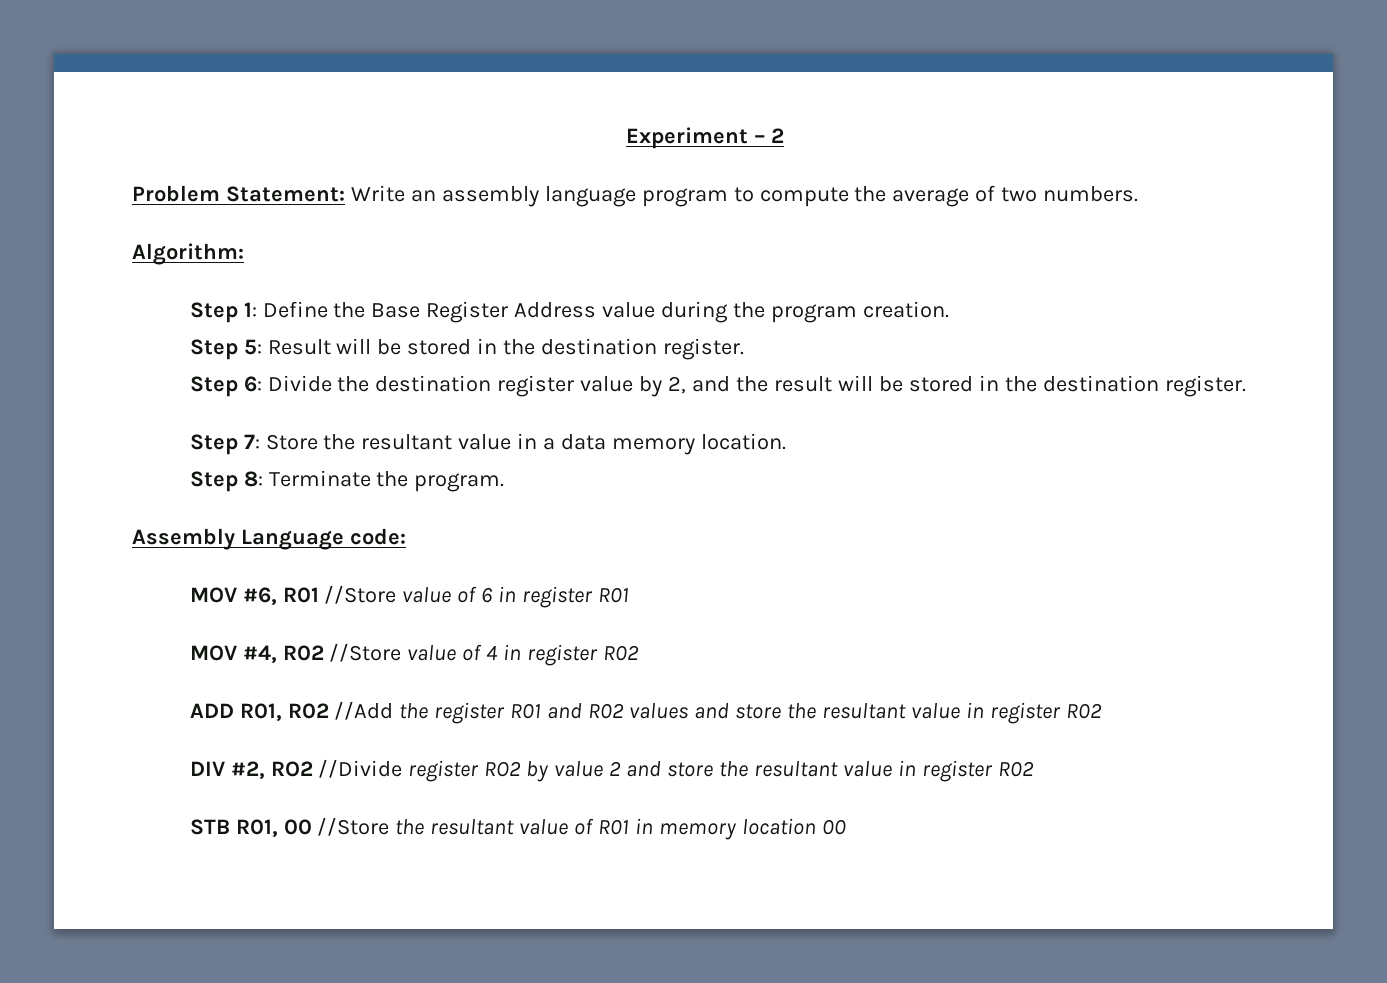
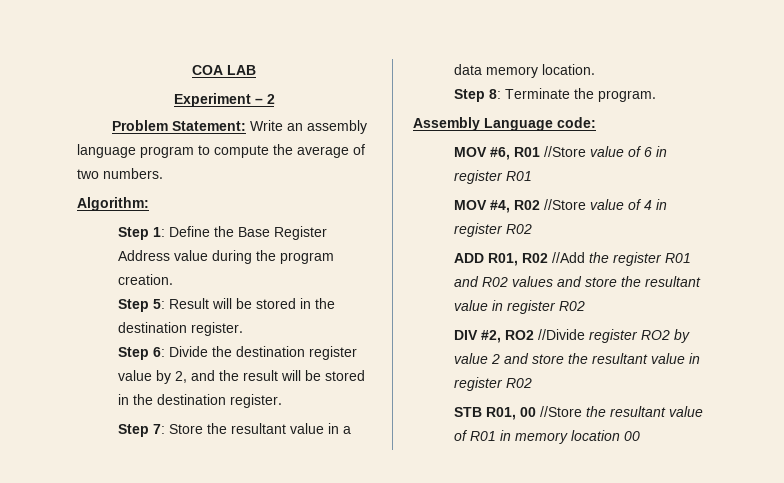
+ COA LAB

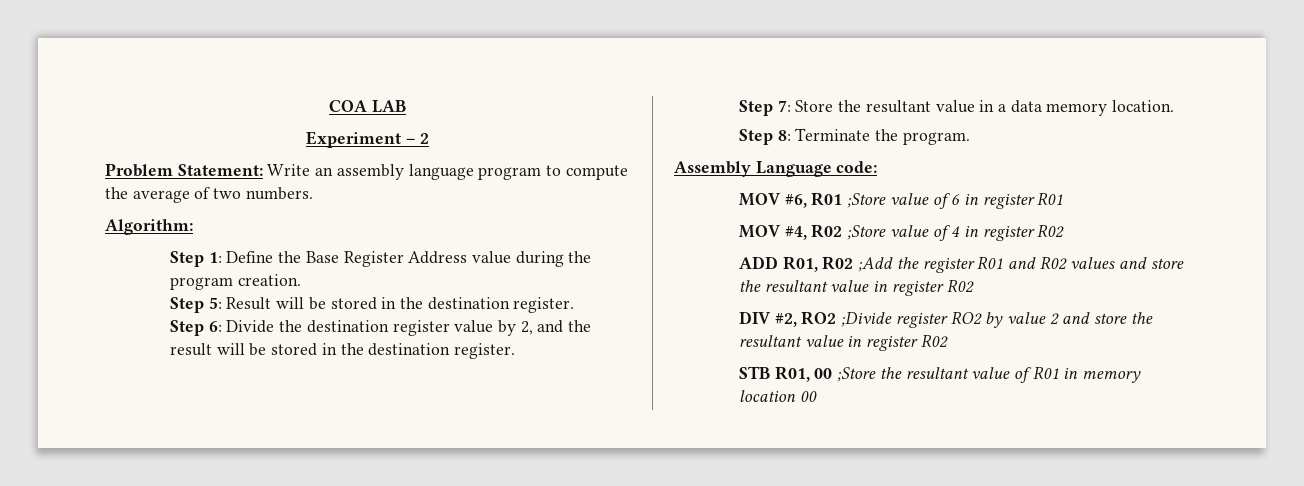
- MOV #6, R01 //Store value of 6 in register R01
+ MOV #6, R01 ;Store value of 6 in register R01
- MOV #4, R02 //Store value of 4 in register R02
+ MOV #4, R02 ;Store value of 4 in register R02
- ADD R01, R02 //Add the register R01 and R02 values and store the resultant value in register R02
+ ADD R01, R02 ;Add the register R01 and R02 values and store the resultant value in register R02
- DIV #2, RO2 //Divide register RO2 by value 2 and store the resultant value in register R02
+ DIV #2, RO2 ;Divide register RO2 by value 2 and store the resultant value in register R02
- STB R01, 00 //Store the resultant value of R01 in memory location 00
+ STB R01, 00 ;Store the resultant value of R01 in memory location 00

